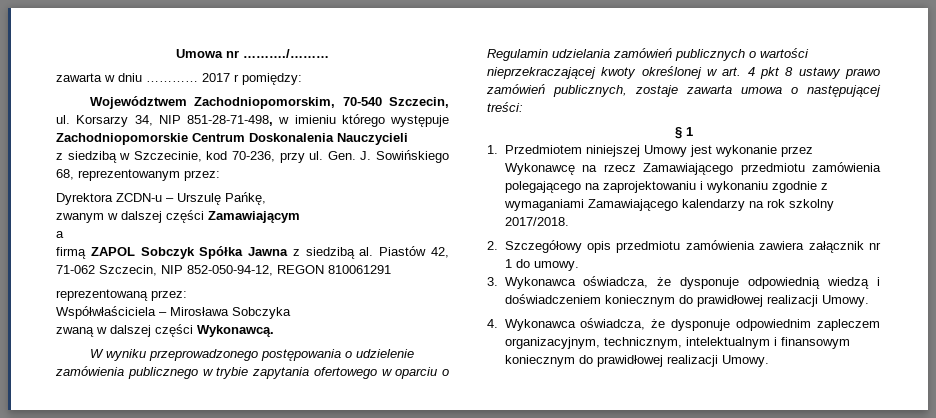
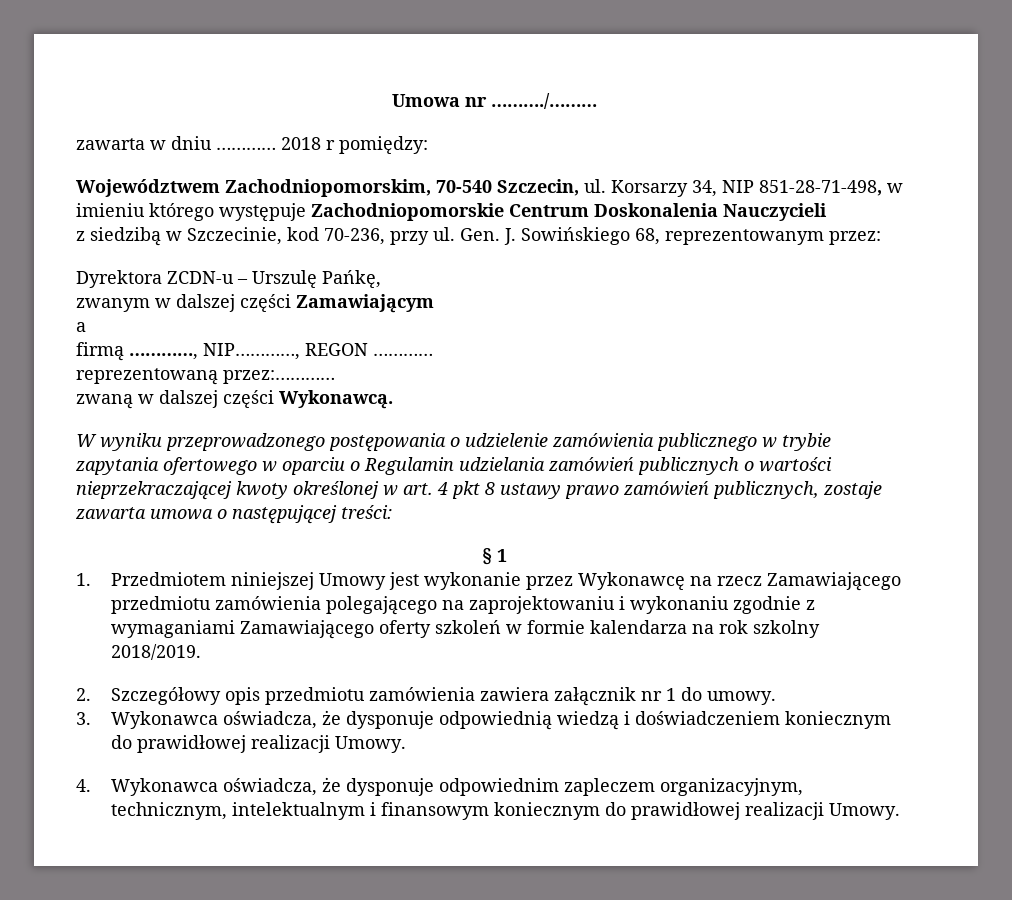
- 2017 r pomiędzy:
+ 2018 r pomiędzy:
- firmą ZAPOL Sobczyk Spółka Jawna z siedzibą al. Piastów 42, 71-062 Szczecin, NIP 852-050-94-12, REGON 810061291
- reprezentowaną przez:
- Współwłaściciela – Mirosława Sobczyka
+ firmą …………, NIP…………, REGON …………
+ reprezentowaną przez:…………
- 1. Przedmiotem niniejszej Umowy jest wykonanie przez Wykonawcę na rzecz Zamawiającego przedmiotu zamówienia polegającego na zaprojektowaniu i wykonaniu zgodnie z wymaganiami Zamawiającego kalendarzy na rok szkolny 2017/2018.
+ 1. Przedmiotem niniejszej Umowy jest wykonanie przez Wykonawcę na rzecz Zamawiającego przedmiotu zamówienia polegającego na zaprojektowaniu i wykonaniu zgodnie z wymaganiami Zamawiającego oferty szkoleń w formie kalendarza na rok szkolny 2018/2019.

